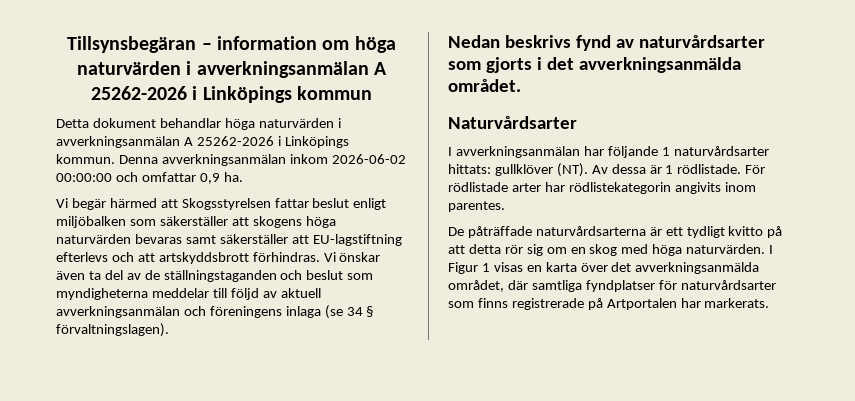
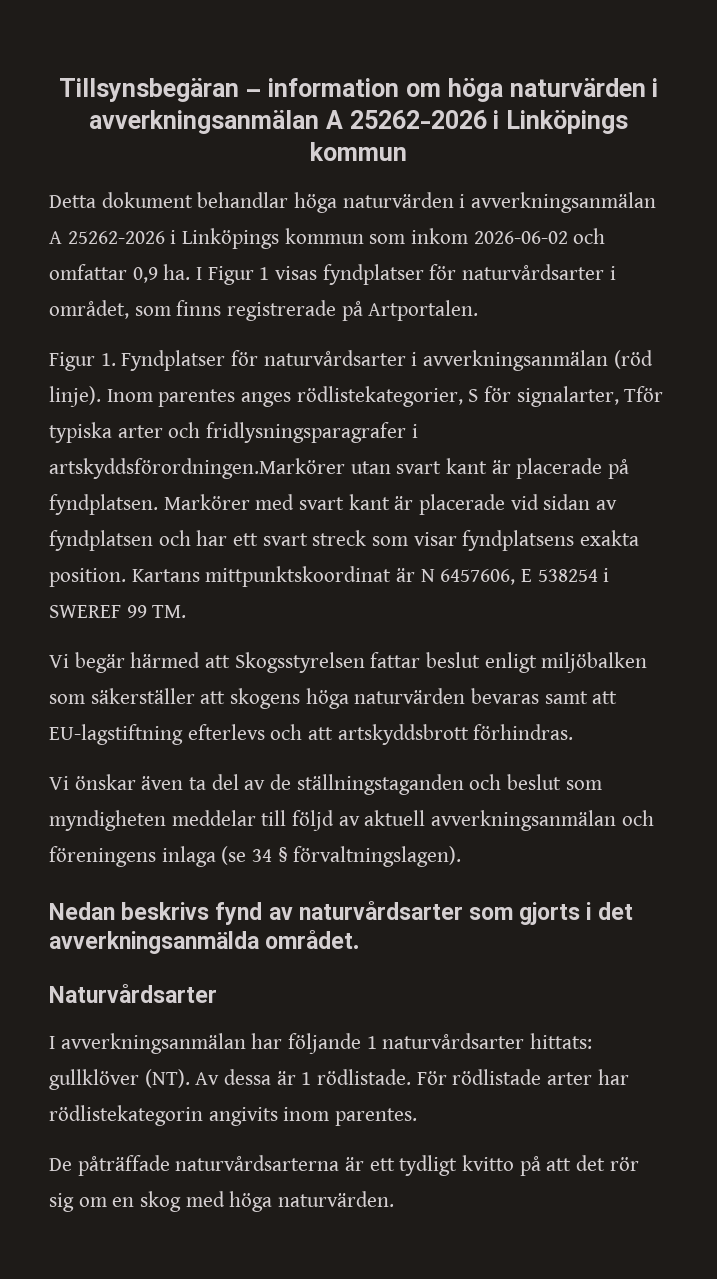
- Detta dokument behandlar höga naturvärden i avverkningsanmälan A 25262-2026 i Linköpings kommun. Denna avverkningsanmälan inkom 2026-06-02 00:00:00 och omfattar 0,9 ha.
+ Detta dokument behandlar höga naturvärden i avverkningsanmälan A 25262-2026 i Linköpings kommun som inkom 2026-06-02 och omfattar 0,9 ha. I Figur 1 visas fyndplatser för naturvårdsarter i området, som finns registrerade på Artportalen.
+ Figur 1. Fyndplatser för naturvårdsarter i avverkningsanmälan (röd linje). Inom parentes anges rödlistekategorier, S för signalarter, Tför typiska arter och fridlysningsparagrafer i artskyddsförordningen.Markörer utan svart kant är placerade på fyndplatsen. Markörer med svart kant är placerade vid sidan av fyndplatsen och har ett svart streck som visar fyndplatsens exakta position. Kartans mittpunktskoordinat är N 6457606, E 538254 i SWEREF 99 TM.
- Vi begär härmed att Skogsstyrelsen fattar beslut enligt miljöbalken som säkerställer att skogens höga naturvärden bevaras samt säkerställer att EU-lagstiftning efterlevs och att artskyddsbrott förhindras. Vi önskar även ta del av de ställningstaganden och beslut som myndigheterna meddelar till följd av aktuell avverkningsanmälan och föreningens inlaga (se 34 § förvaltningslagen).
+ Vi begär härmed att Skogsstyrelsen fattar beslut enligt miljöbalken som säkerställer att skogens höga naturvärden bevaras samt att EU-lagstiftning efterlevs och att artskyddsbrott förhindras.
+ Vi önskar även ta del av de ställningstaganden och beslut som myndigheten meddelar till följd av aktuell avverkningsanmälan och föreningens inlaga (se 34 § förvaltningslagen).
- De påträffade naturvårdsarterna är ett tydligt kvitto på att detta rör sig om en skog med höga naturvärden. I Figur 1 visas en karta över det avverkningsanmälda området, där samtliga fyndplatser för naturvårdsarter som finns registrerade på Artportalen har markerats.
+ De påträffade naturvårdsarterna är ett tydligt kvitto på att det rör sig om en skog med höga naturvärden.

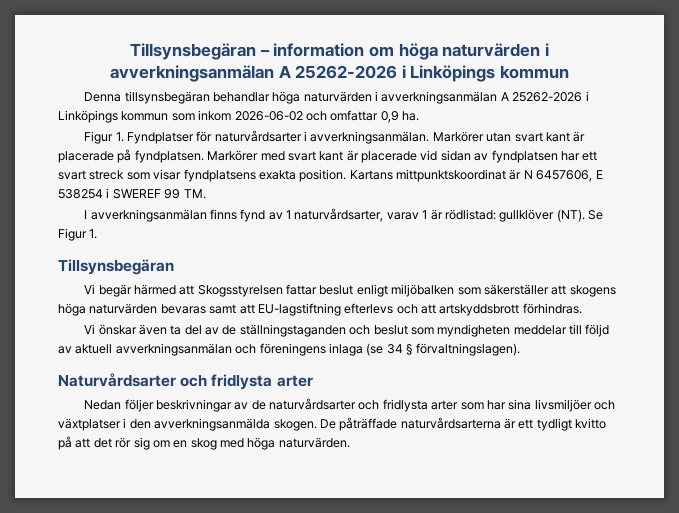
- Detta dokument behandlar höga naturvärden i avverkningsanmälan A 25262-2026 i Linköpings kommun som inkom 2026-06-02 och omfattar 0,9 ha. I Figur 1 visas fyndplatser för naturvårdsarter i området, som finns registrerade på Artportalen.
+ Denna tillsynsbegäran behandlar höga naturvärden i avverkningsanmälan A 25262-2026 i Linköpings kommun som inkom 2026-06-02 och omfattar 0,9 ha.
- Figur 1. Fyndplatser för naturvårdsarter i avverkningsanmälan (röd linje). Inom parentes anges rödlistekategorier, S för signalarter, Tför typiska arter och fridlysningsparagrafer i artskyddsförordningen.Markörer utan svart kant är placerade på fyndplatsen.
+ Figur 1. Fyndplatser för naturvårdsarter i avverkningsanmälan. Markörer utan svart kant är placerade på fyndplatsen.
- Markörer med svart kant är placerade vid sidan av fyndplatsen och har ett svart streck som visar fyndplatsens exakta position.
+ Markörer med svart kant är placerade vid sidan av fyndplatsen har ett svart streck som visar fyndplatsens exakta position.
+ I avverkningsanmälan finns fynd av 1 naturvårdsarter, varav 1 är rödlistad: gullklöver (NT). Se Figur 1.
+ Tillsynsbegäran
- Nedan beskrivs fynd av naturvårdsarter som gjorts i det avverkningsanmälda området.
- Naturvårdsarter
- I avverkningsanmälan har följande 1 naturvårdsarter hittats: gullklöver (NT). Av dessa är 1 rödlistade. För rödlistade arter har rödlistekategorin angivits inom parentes.
- De påträffade naturvårdsarterna är ett tydligt kvitto på att det rör sig om en skog med höga naturvärden.
+ Naturvårdsarter och fridlysta arter
+ Nedan följer beskrivningar av de naturvårdsarter och fridlysta arter som har sina livsmiljöer och växtplatser i den avverkningsanmälda skogen. De påträffade naturvårdsarterna är ett tydligt kvitto på att det rör sig om en skog med höga naturvärden.

